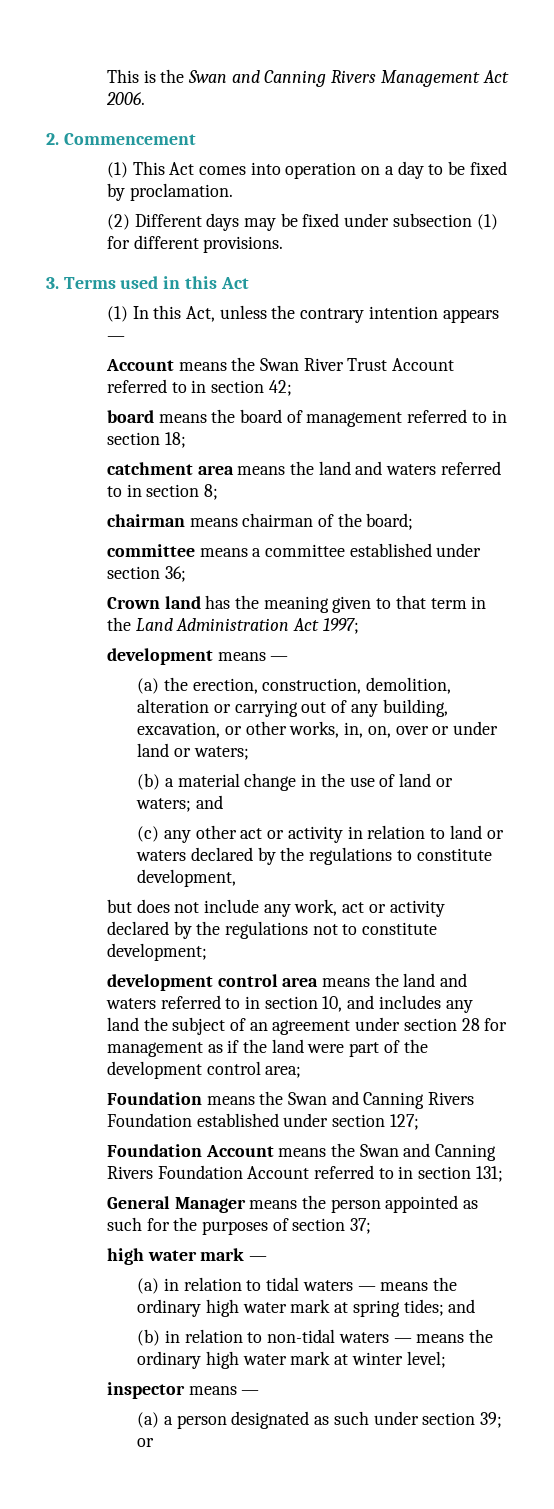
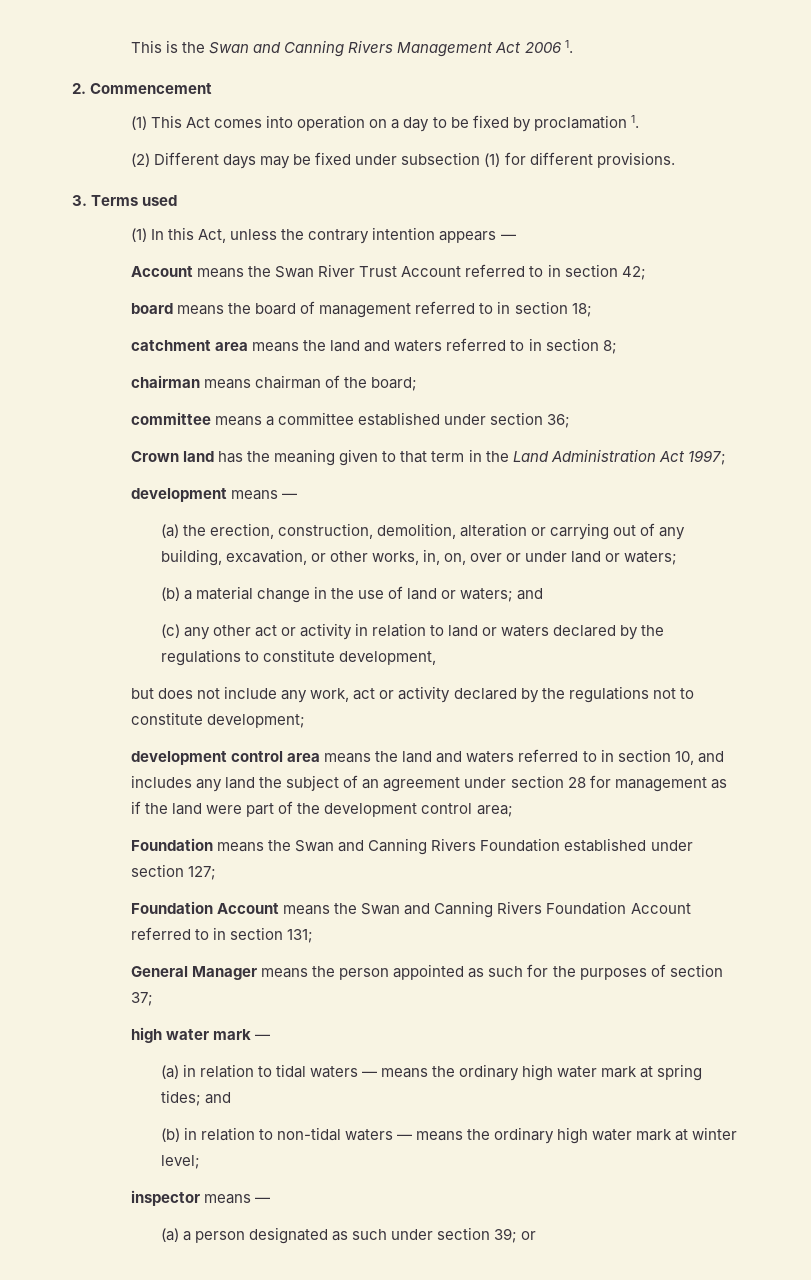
- This is the Swan and Canning Rivers Management Act 2006.
+ This is the Swan and Canning Rivers Management Act 2006 1.
- (1) This Act comes into operation on a day to be fixed by proclamation.
+ (1) This Act comes into operation on a day to be fixed by proclamation 1.
- 3. Terms used in this Act
+ 3. Terms used

